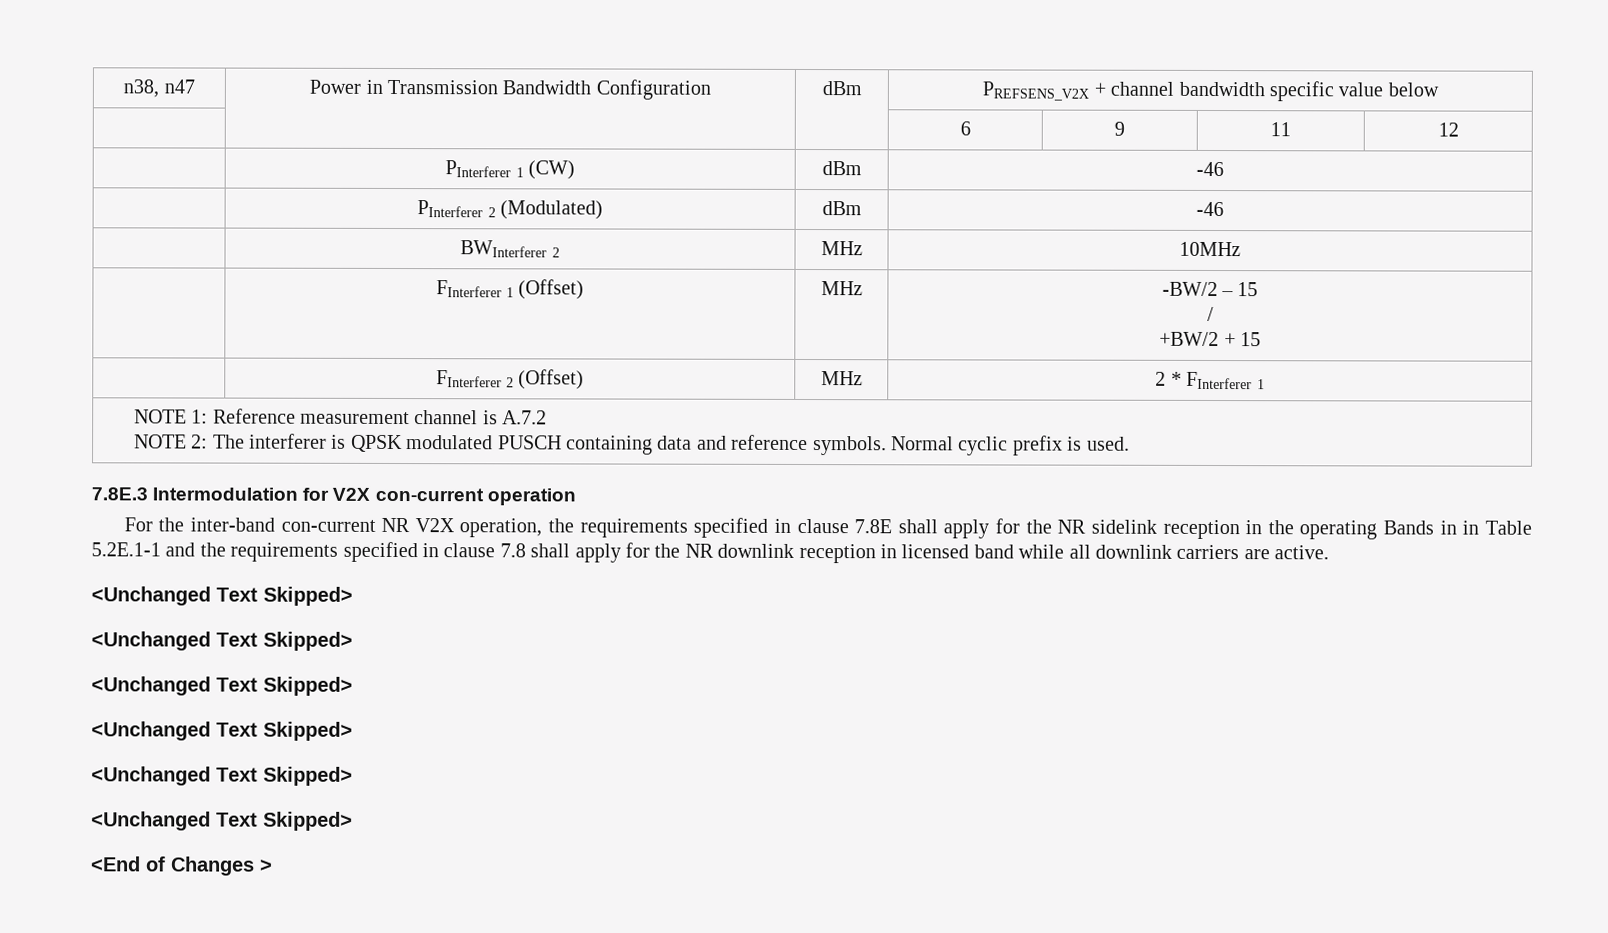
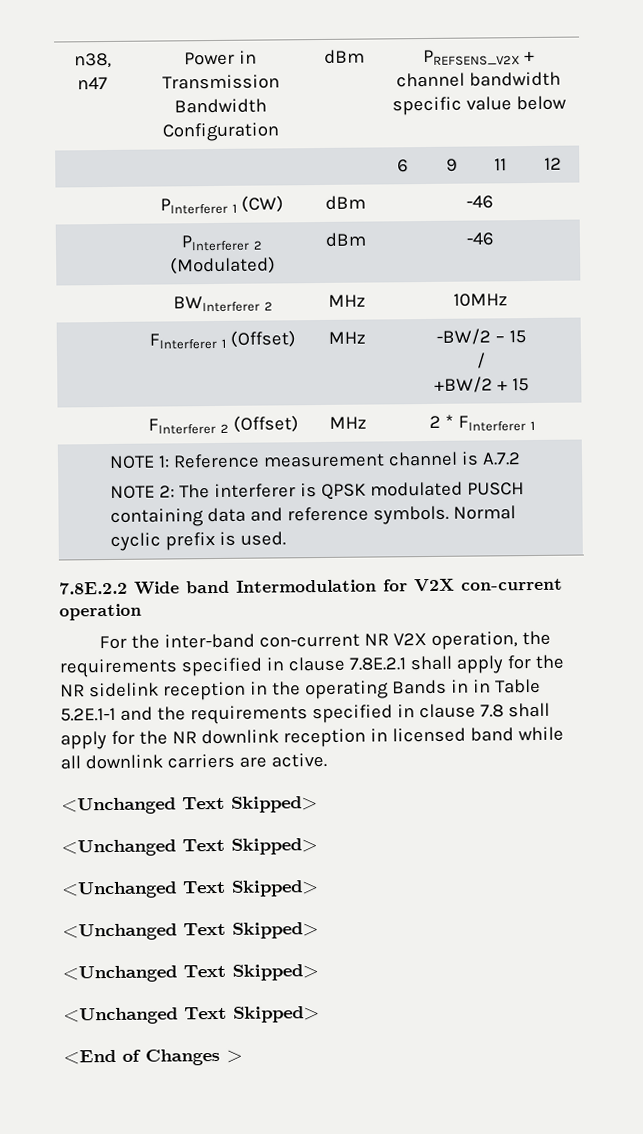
- 7.8E.3 Intermodulation for V2X con-current operation
+ 7.8E.2.2 Wide band Intermodulation for V2X con-current operation
- For the inter-band con-current NR V2X operation, the requirements specified in clause 7.8E shall apply for the NR sidelink reception in the operating Bands in in Table 5.2E.1-1 and the requirements specified in clause 7.8 shall apply for the NR downlink reception in licensed band while all downlink carriers are active.
+ For the inter-band con-current NR V2X operation, the requirements specified in clause 7.8E.2.1 shall apply for the NR sidelink reception in the operating Bands in in Table 5.2E.1-1 and the requirements specified in clause 7.8 shall apply for the NR downlink reception in licensed band while all downlink carriers are active.

